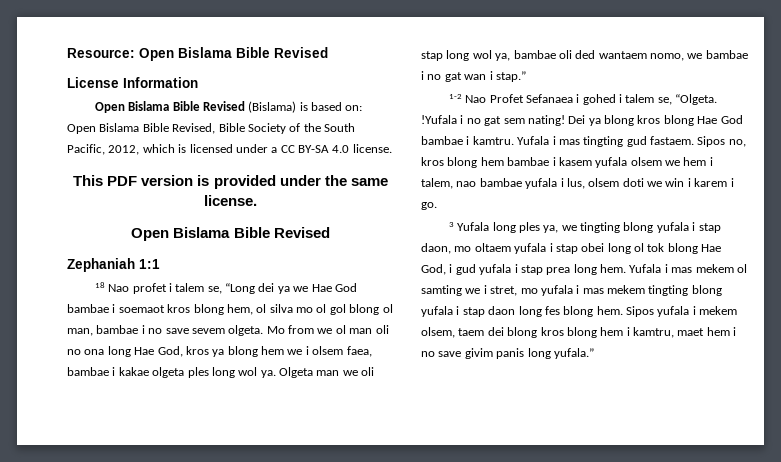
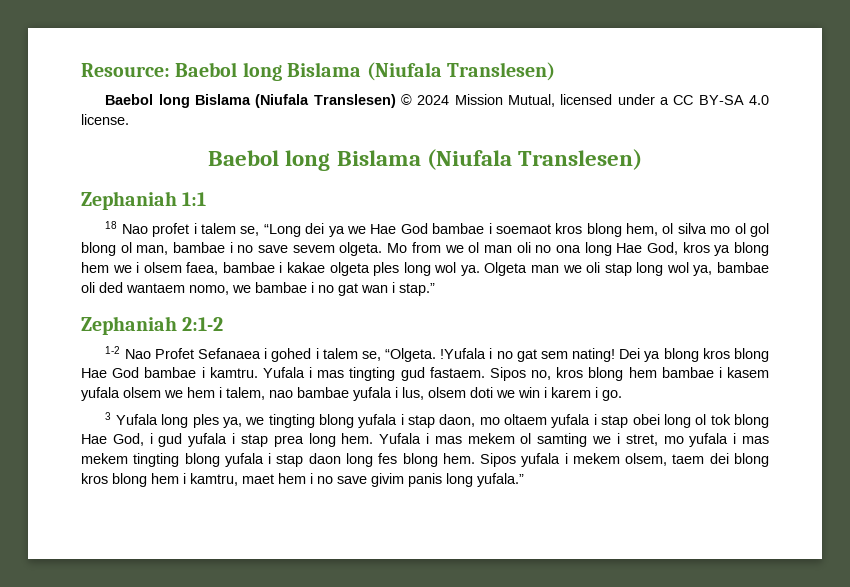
- Resource: Open Bislama Bible Revised
- License Information
- Open Bislama Bible Revised (Bislama) is based on: Open Bislama Bible Revised, Bible Society of the South Pacific, 2012, which is licensed under a CC BY-SA 4.0 license.
- This PDF version is provided under the same license.
- Open Bislama Bible Revised
+ Resource: Baebol long Bislama (Niufala Translesen)
+ Baebol long Bislama (Niufala Translesen) © 2024 Mission Mutual, licensed under a CC BY-SA 4.0 license.
+ Baebol long Bislama (Niufala Translesen)
+ Zephaniah 2:1-2

